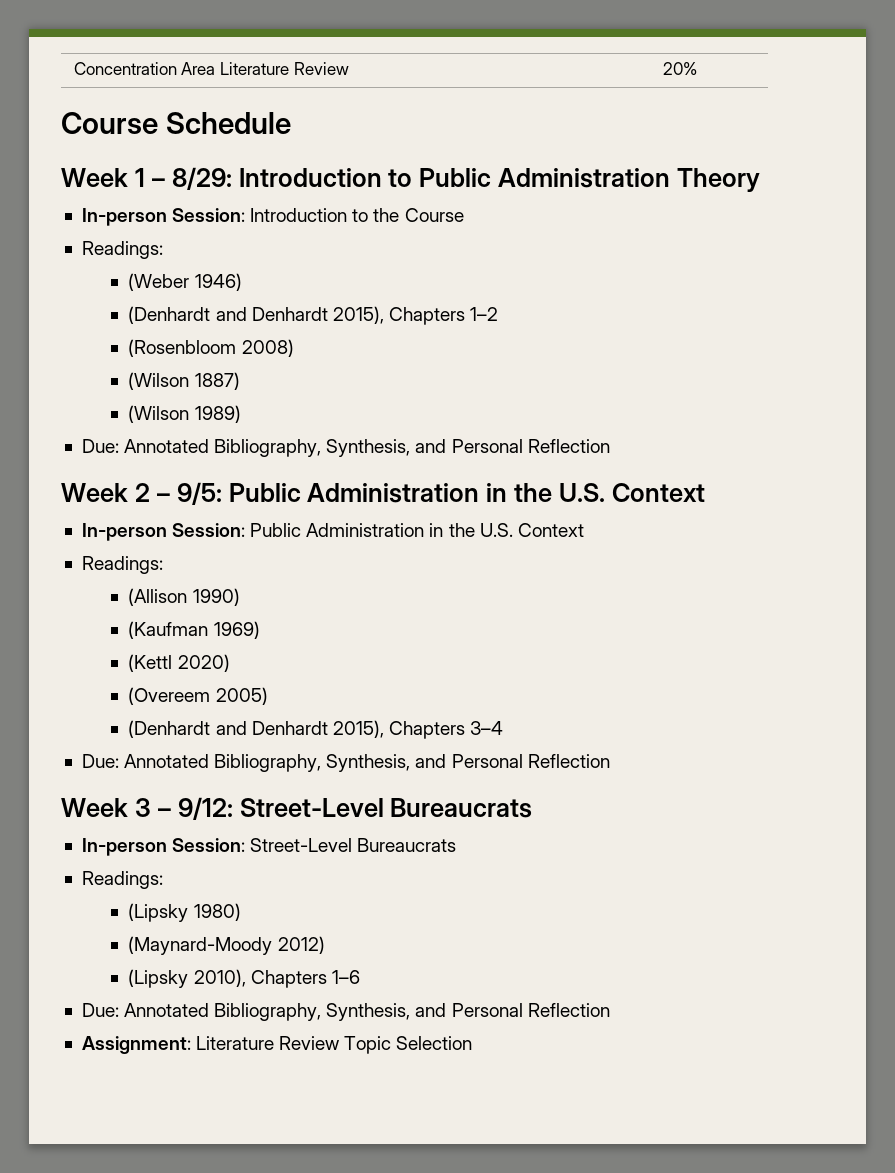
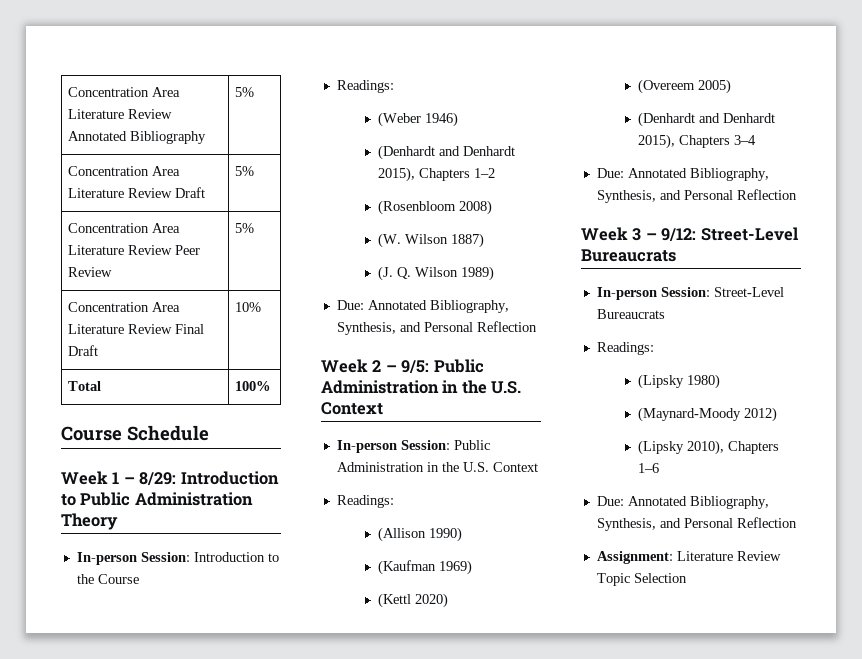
- Concentration Area Literature Review | 20%
+ Concentration Area Literature Review Annotated Bibliography | 5%
+ Concentration Area Literature Review Draft | 5%
+ Concentration Area Literature Review Peer Review | 5%
+ Concentration Area Literature Review Final Draft | 10%
+ Total | 100%
- (Wilson 1887)
+ (W. Wilson 1887)
- (Wilson 1989)
+ (J. Q. Wilson 1989)

